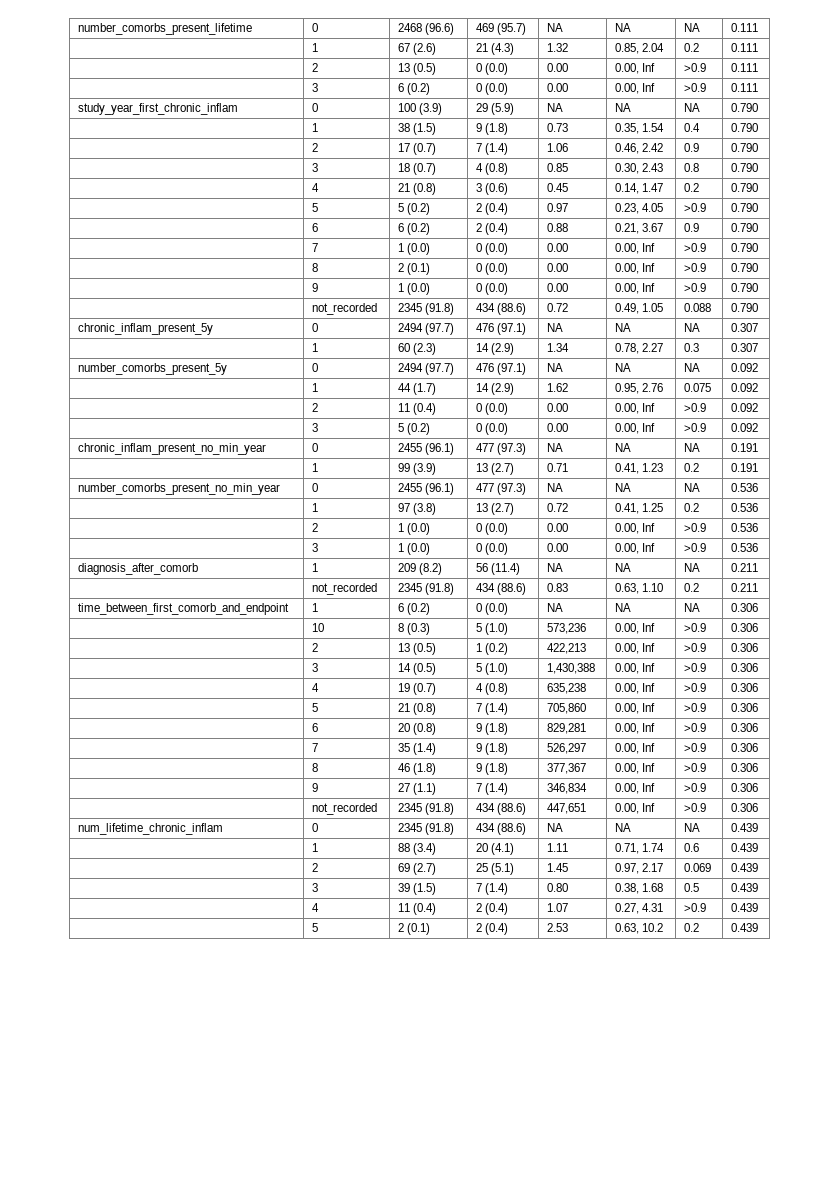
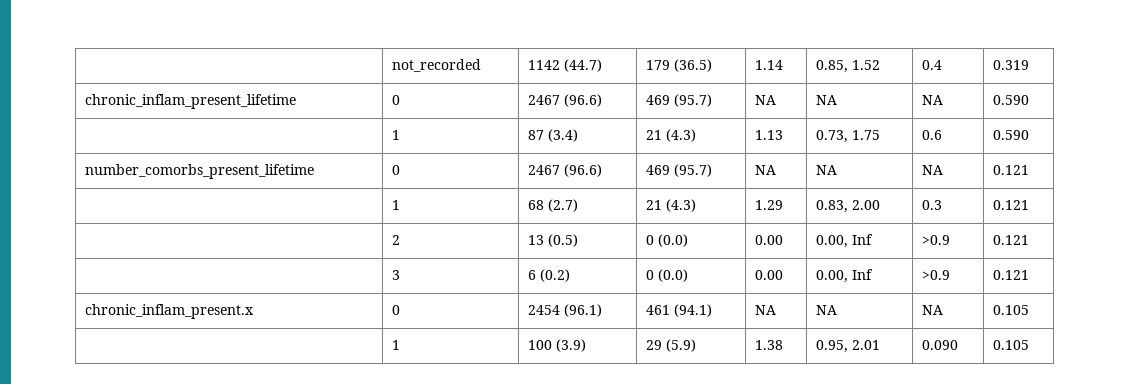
- number_comorbs_present_lifetime | 0 | 2468 (96.6) | 469 (95.7) | NA | NA | NA | 0.111
- | 1 | 67 (2.6) | 21 (4.3) | 1.32 | 0.85, 2.04 | 0.2 | 0.111
+ | not_recorded | 1142 (44.7) | 179 (36.5) | 1.14 | 0.85, 1.52 | 0.4 | 0.319
+ chronic_inflam_present_lifetime | 0 | 2467 (96.6) | 469 (95.7) | NA | NA | NA | 0.590
+ | 1 | 87 (3.4) | 21 (4.3) | 1.13 | 0.73, 1.75 | 0.6 | 0.590
+ number_comorbs_present_lifetime | 0 | 2467 (96.6) | 469 (95.7) | NA | NA | NA | 0.121
+ | 1 | 68 (2.7) | 21 (4.3) | 1.29 | 0.83, 2.00 | 0.3 | 0.121
- | 2 | 13 (0.5) | 0 (0.0) | 0.00 | 0.00, Inf | >0.9 | 0.111
+ | 2 | 13 (0.5) | 0 (0.0) | 0.00 | 0.00, Inf | >0.9 | 0.121
- | 3 | 6 (0.2) | 0 (0.0) | 0.00 | 0.00, Inf | >0.9 | 0.111
- study_year_first_chronic_inflam | 0 | 100 (3.9) | 29 (5.9) | NA | NA | NA | 0.790
- | 1 | 38 (1.5) | 9 (1.8) | 0.73 | 0.35, 1.54 | 0.4 | 0.790
- | 2 | 17 (0.7) | 7 (1.4) | 1.06 | 0.46, 2.42 | 0.9 | 0.790
- | 3 | 18 (0.7) | 4 (0.8) | 0.85 | 0.30, 2.43 | 0.8 | 0.790
- | 4 | 21 (0.8) | 3 (0.6) | 0.45 | 0.14, 1.47 | 0.2 | 0.790
- | 5 | 5 (0.2) | 2 (0.4) | 0.97 | 0.23, 4.05 | >0.9 | 0.790
- | 6 | 6 (0.2) | 2 (0.4) | 0.88 | 0.21, 3.67 | 0.9 | 0.790
- | 7 | 1 (0.0) | 0 (0.0) | 0.00 | 0.00, Inf | >0.9 | 0.790
- | 8 | 2 (0.1) | 0 (0.0) | 0.00 | 0.00, Inf | >0.9 | 0.790
- | 9 | 1 (0.0) | 0 (0.0) | 0.00 | 0.00, Inf | >0.9 | 0.790
- | not_recorded | 2345 (91.8) | 434 (88.6) | 0.72 | 0.49, 1.05 | 0.088 | 0.790
- chronic_inflam_present_5y | 0 | 2494 (97.7) | 476 (97.1) | NA | NA | NA | 0.307
- | 1 | 60 (2.3) | 14 (2.9) | 1.34 | 0.78, 2.27 | 0.3 | 0.307
- number_comorbs_present_5y | 0 | 2494 (97.7) | 476 (97.1) | NA | NA | NA | 0.092
- | 1 | 44 (1.7) | 14 (2.9) | 1.62 | 0.95, 2.76 | 0.075 | 0.092
- | 2 | 11 (0.4) | 0 (0.0) | 0.00 | 0.00, Inf | >0.9 | 0.092
- | 3 | 5 (0.2) | 0 (0.0) | 0.00 | 0.00, Inf | >0.9 | 0.092
- chronic_inflam_present_no_min_year | 0 | 2455 (96.1) | 477 (97.3) | NA | NA | NA | 0.191
- | 1 | 99 (3.9) | 13 (2.7) | 0.71 | 0.41, 1.23 | 0.2 | 0.191
- number_comorbs_present_no_min_year | 0 | 2455 (96.1) | 477 (97.3) | NA | NA | NA | 0.536
- | 1 | 97 (3.8) | 13 (2.7) | 0.72 | 0.41, 1.25 | 0.2 | 0.536
- | 2 | 1 (0.0) | 0 (0.0) | 0.00 | 0.00, Inf | >0.9 | 0.536
- | 3 | 1 (0.0) | 0 (0.0) | 0.00 | 0.00, Inf | >0.9 | 0.536
- diagnosis_after_comorb | 1 | 209 (8.2) | 56 (11.4) | NA | NA | NA | 0.211
- | not_recorded | 2345 (91.8) | 434 (88.6) | 0.83 | 0.63, 1.10 | 0.2 | 0.211
- time_between_first_comorb_and_endpoint | 1 | 6 (0.2) | 0 (0.0) | NA | NA | NA | 0.306
- | 10 | 8 (0.3) | 5 (1.0) | 573,236 | 0.00, Inf | >0.9 | 0.306
- | 2 | 13 (0.5) | 1 (0.2) | 422,213 | 0.00, Inf | >0.9 | 0.306
- | 3 | 14 (0.5) | 5 (1.0) | 1,430,388 | 0.00, Inf | >0.9 | 0.306
- | 4 | 19 (0.7) | 4 (0.8) | 635,238 | 0.00, Inf | >0.9 | 0.306
- | 5 | 21 (0.8) | 7 (1.4) | 705,860 | 0.00, Inf | >0.9 | 0.306
- | 6 | 20 (0.8) | 9 (1.8) | 829,281 | 0.00, Inf | >0.9 | 0.306
- | 7 | 35 (1.4) | 9 (1.8) | 526,297 | 0.00, Inf | >0.9 | 0.306
- | 8 | 46 (1.8) | 9 (1.8) | 377,367 | 0.00, Inf | >0.9 | 0.306
- | 9 | 27 (1.1) | 7 (1.4) | 346,834 | 0.00, Inf | >0.9 | 0.306
- | not_recorded | 2345 (91.8) | 434 (88.6) | 447,651 | 0.00, Inf | >0.9 | 0.306
- num_lifetime_chronic_inflam | 0 | 2345 (91.8) | 434 (88.6) | NA | NA | NA | 0.439
- | 1 | 88 (3.4) | 20 (4.1) | 1.11 | 0.71, 1.74 | 0.6 | 0.439
- | 2 | 69 (2.7) | 25 (5.1) | 1.45 | 0.97, 2.17 | 0.069 | 0.439
- | 3 | 39 (1.5) | 7 (1.4) | 0.80 | 0.38, 1.68 | 0.5 | 0.439
- | 4 | 11 (0.4) | 2 (0.4) | 1.07 | 0.27, 4.31 | >0.9 | 0.439
- | 5 | 2 (0.1) | 2 (0.4) | 2.53 | 0.63, 10.2 | 0.2 | 0.439
+ | 3 | 6 (0.2) | 0 (0.0) | 0.00 | 0.00, Inf | >0.9 | 0.121
+ chronic_inflam_present.x | 0 | 2454 (96.1) | 461 (94.1) | NA | NA | NA | 0.105
+ | 1 | 100 (3.9) | 29 (5.9) | 1.38 | 0.95, 2.01 | 0.090 | 0.105

